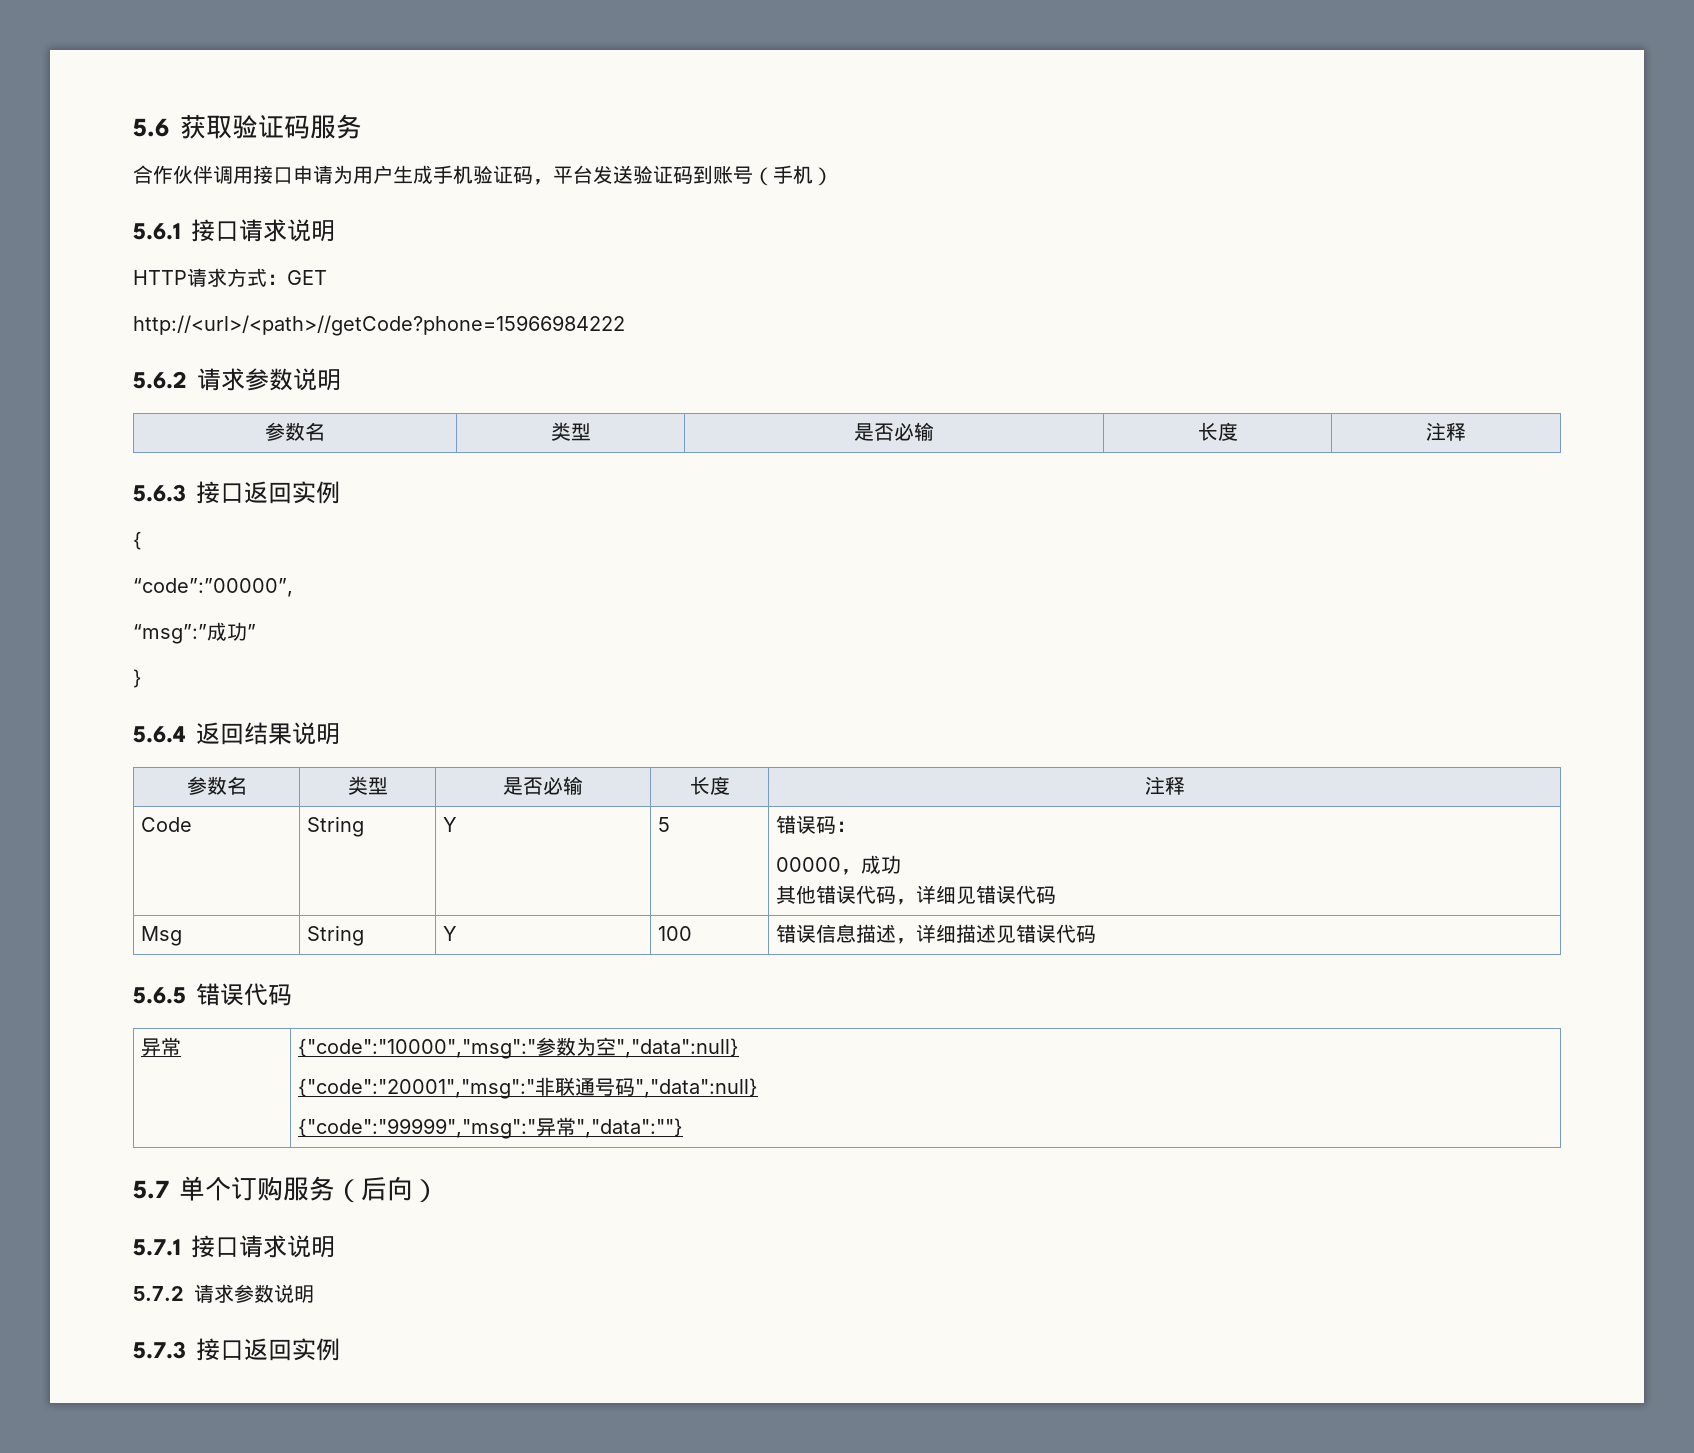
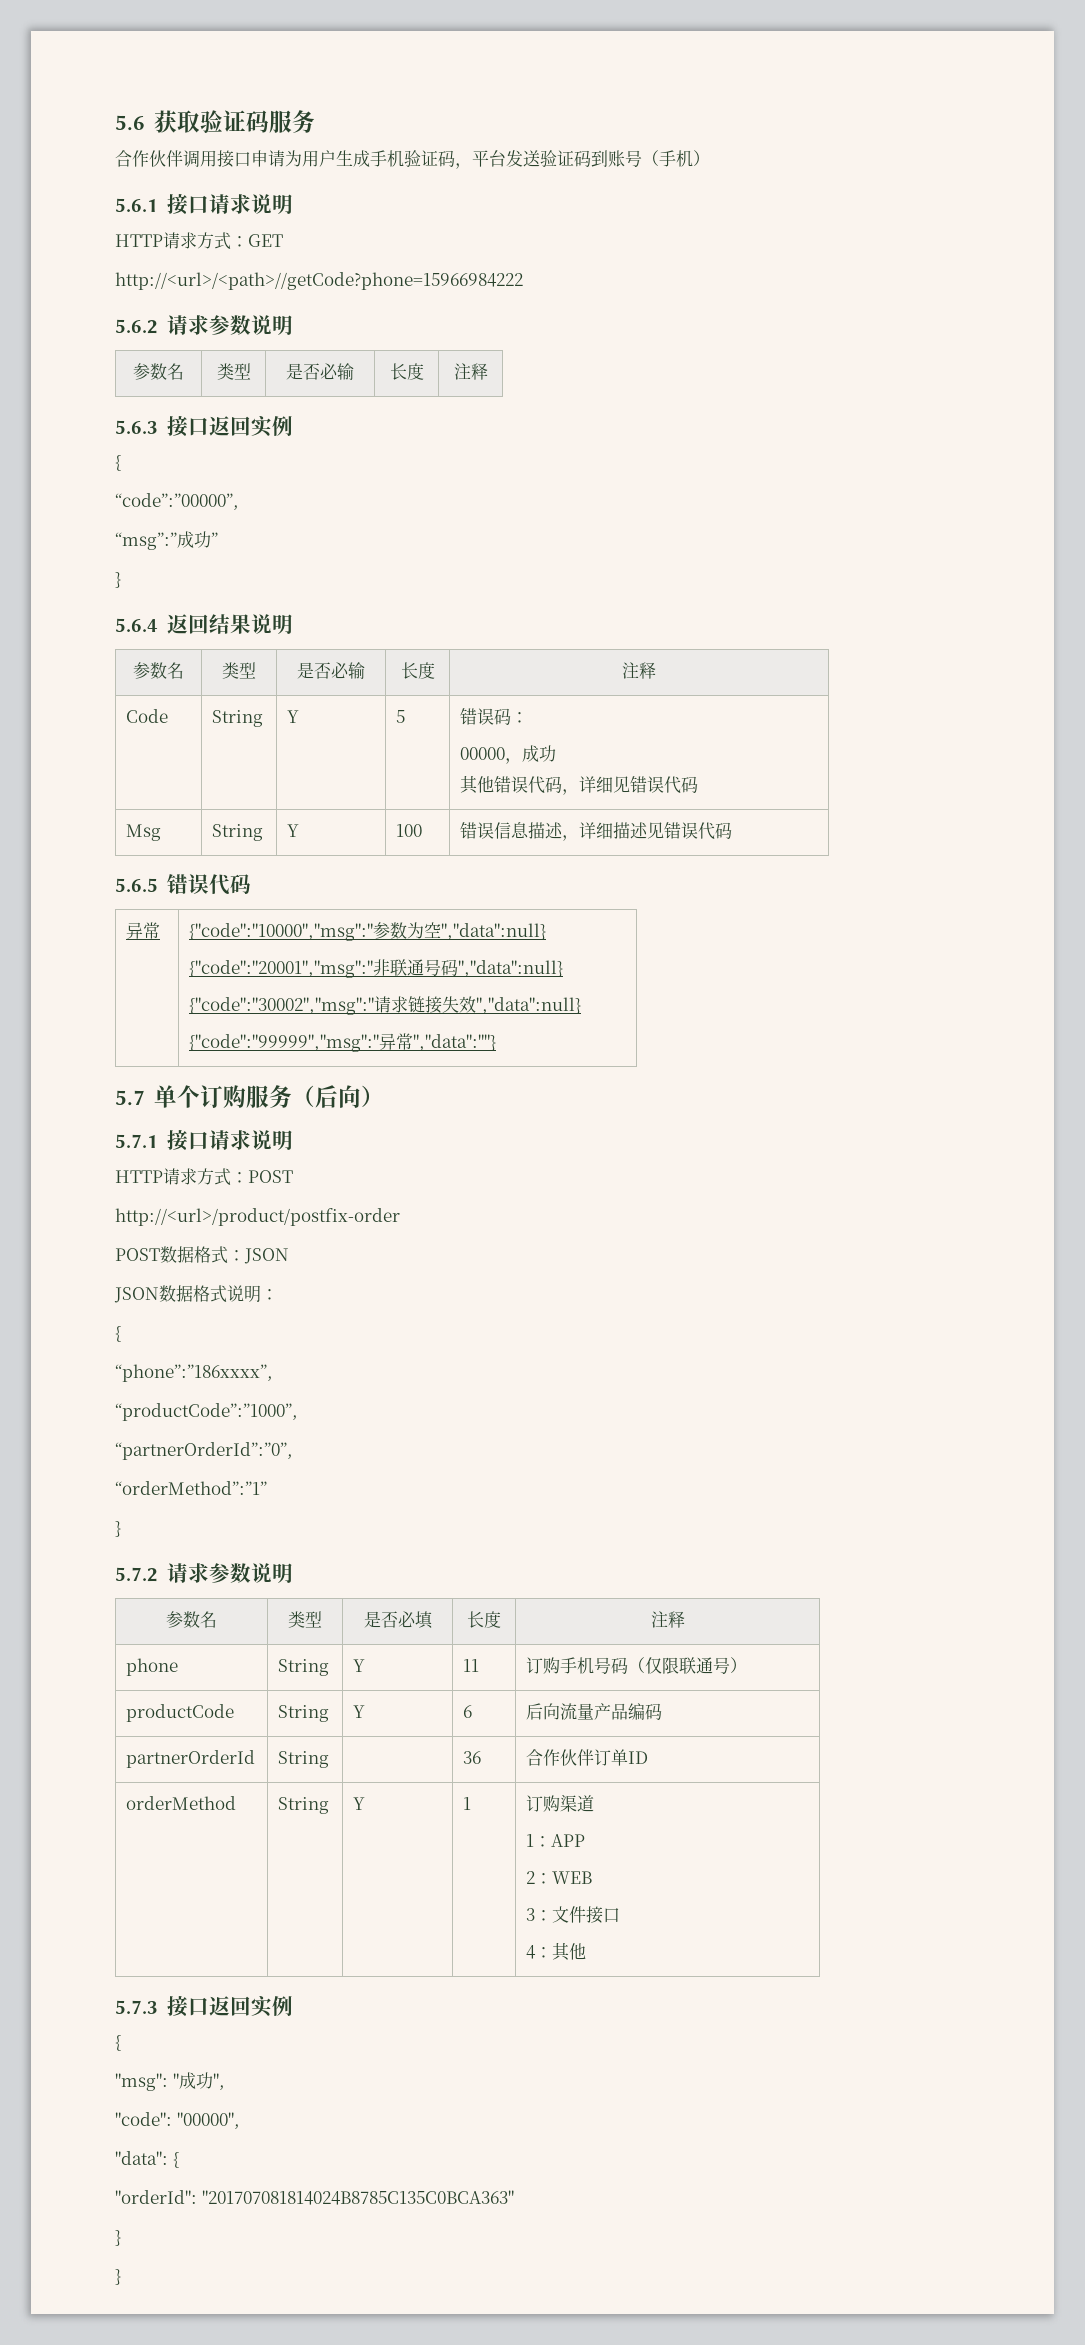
  异常 | {"code":"10000","msg":"参数为空","data":null}
  {"code":"20001","msg":"非联通号码","data":null}
+ {"code":"30002","msg":"请求链接失效","data":null}
+ HTTP请求方式：POST
+ http://<url>/product/postfix-order
+ POST数据格式：JSON
+ JSON数据格式说明：
+ {
+ “phone”:”186xxxx”,
+ “productCode”:”1000”,
+ “partnerOrderId”:”0”,
+ “orderMethod”:”1”
+ }
  5.7.2请求参数说明
+ 参数名 | 类型 | 是否必填 | 长度 | 注释
+ phone | String | Y | 11 | 订购手机号码（仅限联通号）
+ productCode | String | Y | 6 | 后向流量产品编码
+ partnerOrderId | String | | 36 | 合作伙伴订单ID
+ orderMethod | String | Y | 1 | 订购渠道
+ 1：APP
+ 2：WEB
+ 3：文件接口
+ 4：其他
  5.7.3接口返回实例
+ {
+ "msg": "成功",
+ "code": "00000",
+ "data": {
+ "orderId": "201707081814024B8785C135C0BCA363"
+ }
+ }

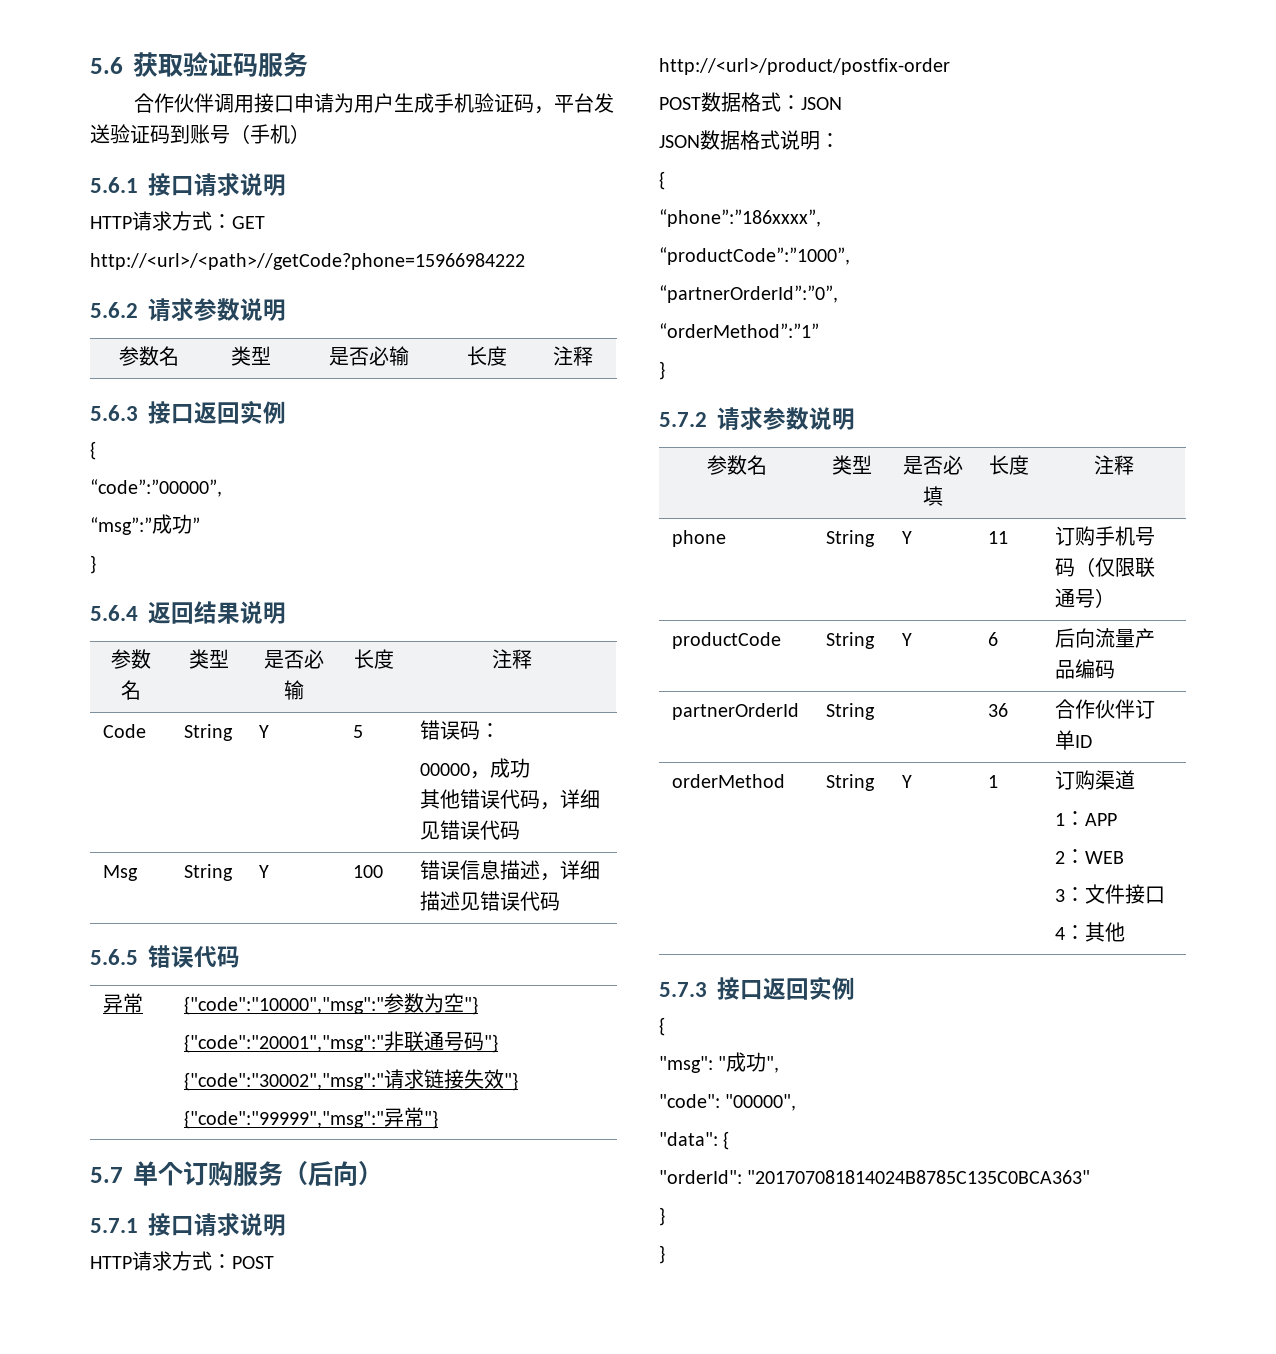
- 异常 | {"code":"10000","msg":"参数为空","data":null}
- {"code":"20001","msg":"非联通号码","data":null}
- {"code":"30002","msg":"请求链接失效","data":null}
- {"code":"99999","msg":"异常","data":""}
+ 异常 | {"code":"10000","msg":"参数为空"}
+ {"code":"20001","msg":"非联通号码"}
+ {"code":"30002","msg":"请求链接失效"}
+ {"code":"99999","msg":"异常"}

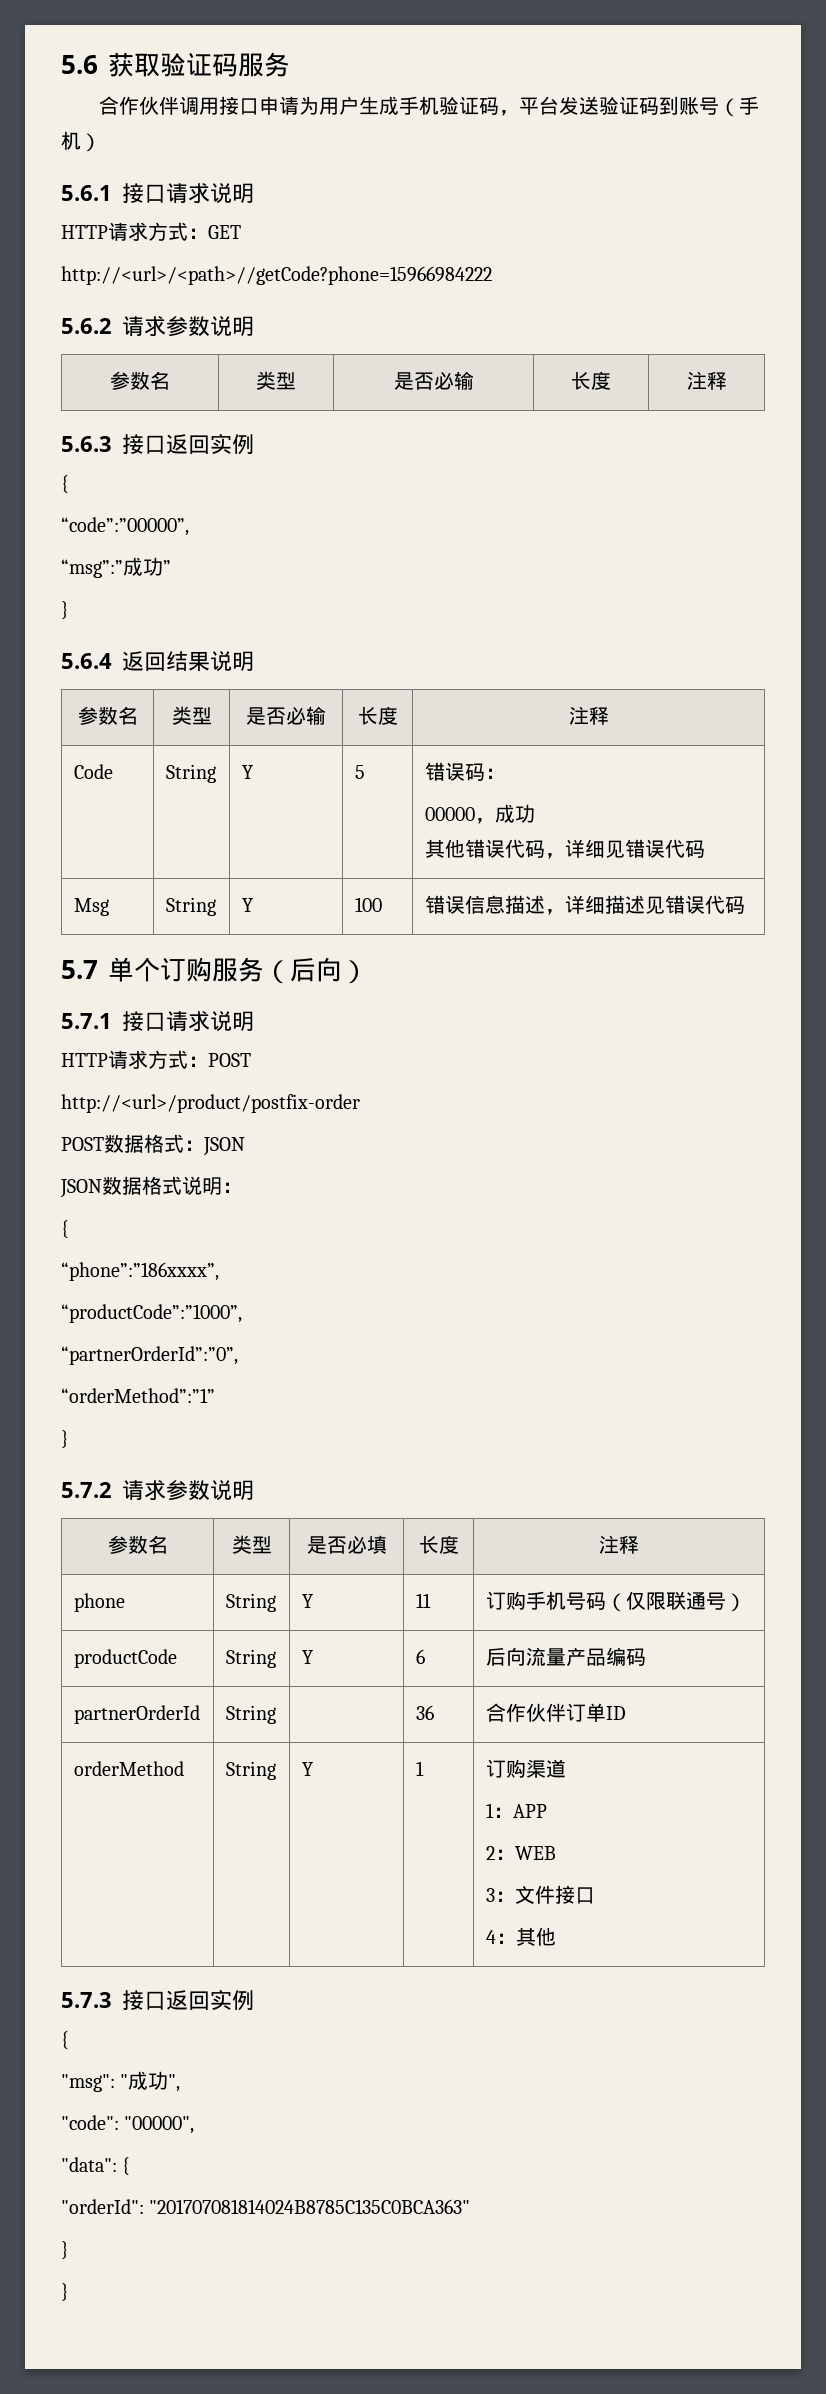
- 5.6.5错误代码
- 异常 | {"code":"10000","msg":"参数为空"}
- {"code":"20001","msg":"非联通号码"}
- {"code":"30002","msg":"请求链接失效"}
- {"code":"99999","msg":"异常"}

